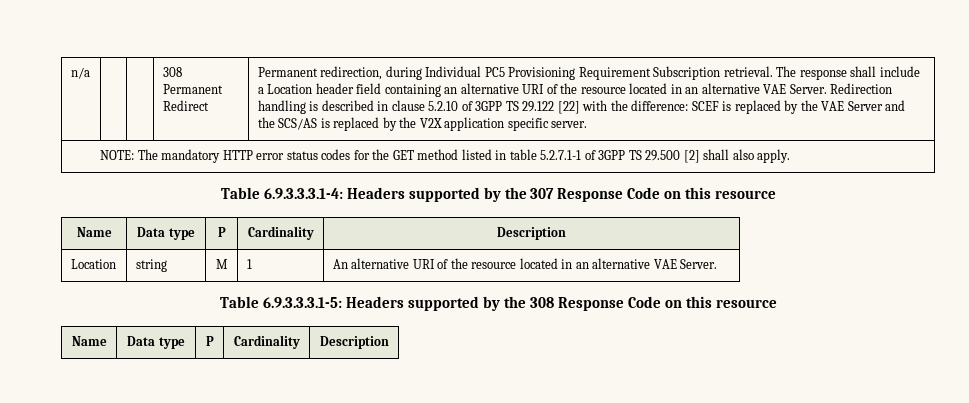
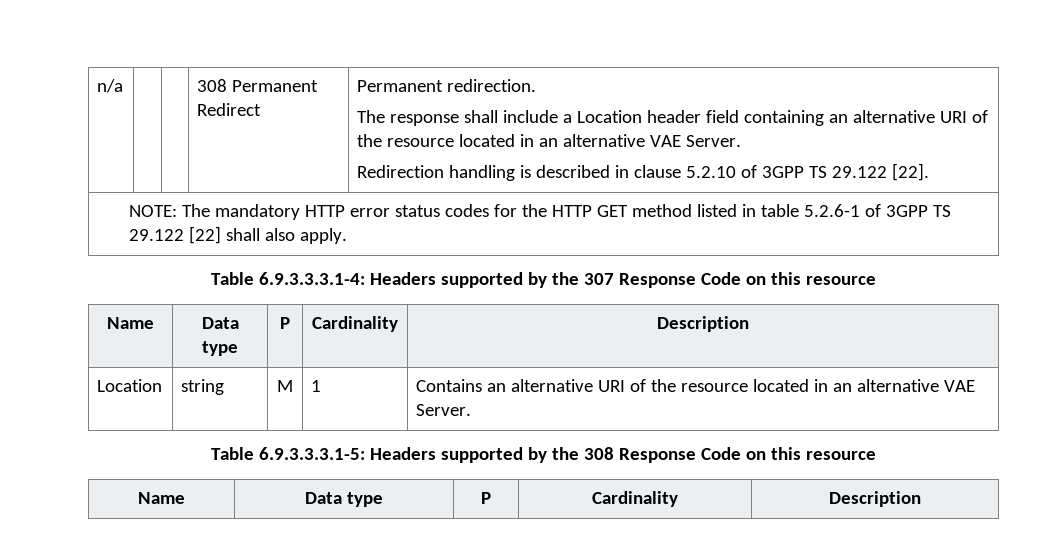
- Permanent redirection, during Individual PC5 Provisioning Requirement Subscription retrieval. The response shall include a Location header field containing an alternative URI of the resource located in an alternative VAE Server. Redirection handling is described in clause 5.2.10 of 3GPP TS 29.122 [22] with the difference: SCEF is replaced by the VAE Server and the SCS/AS is replaced by the V2X application specific server.
+ Permanent redirection.
+ The response shall include a Location header field containing an alternative URI of the resource located in an alternative VAE Server.
+ Redirection handling is described in clause 5.2.10 of 3GPP TS 29.122 [22].
- NOTE: The mandatory HTTP error status codes for the GET method listed in table 5.2.7.1-1 of 3GPP TS 29.500 [2] shall also apply.
+ NOTE: The mandatory HTTP error status codes for the HTTP GET method listed in table 5.2.6-1 of 3GPP TS 29.122 [22] shall also apply.
- Location | string | M | 1 | An alternative URI of the resource located in an alternative VAE Server.
+ Location | string | M | 1 | Contains an alternative URI of the resource located in an alternative VAE Server.

